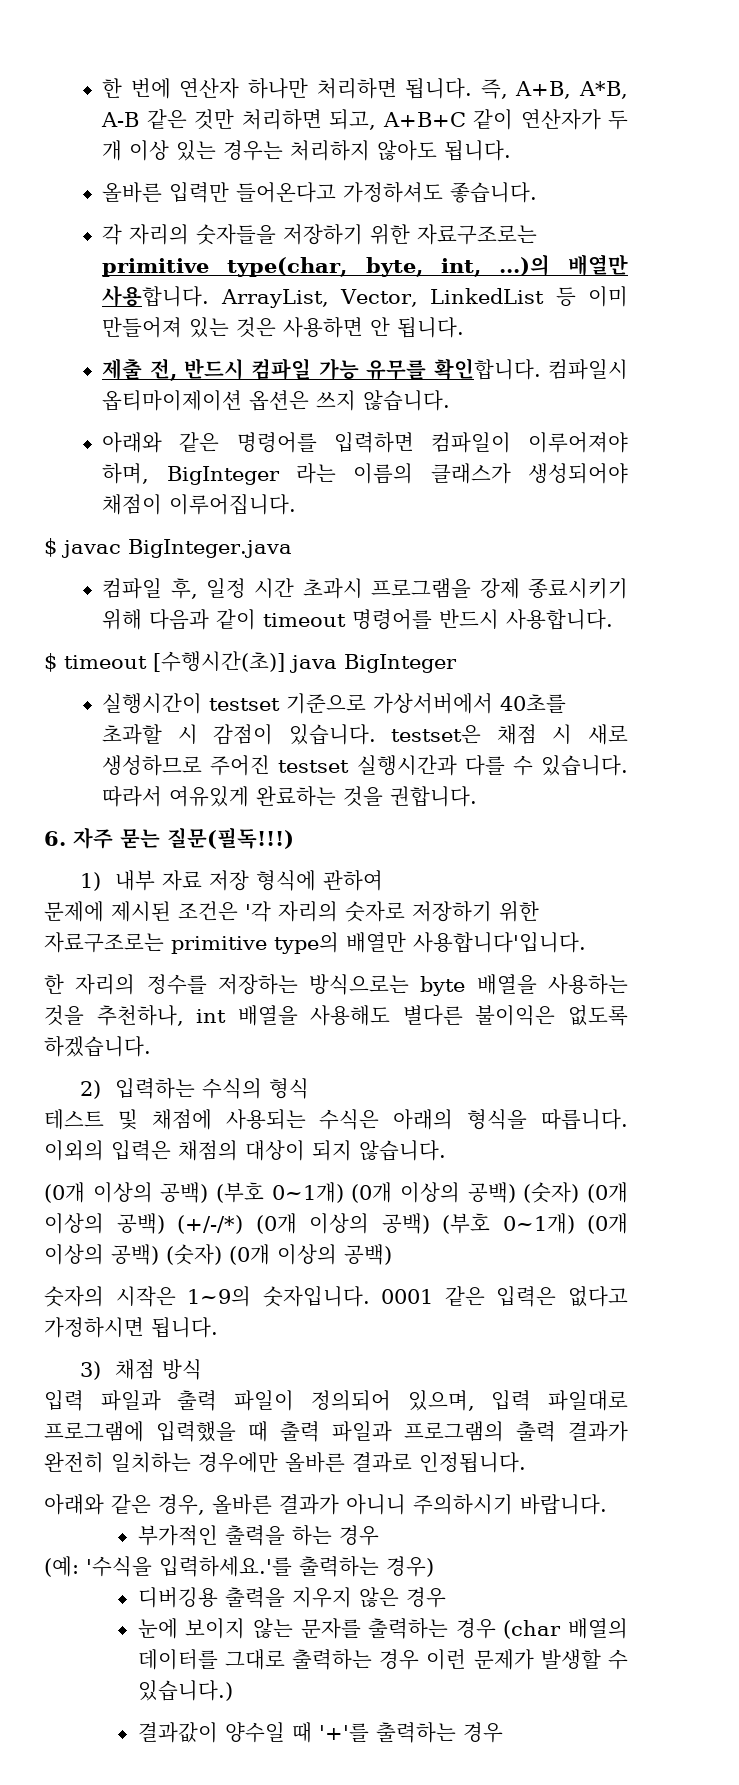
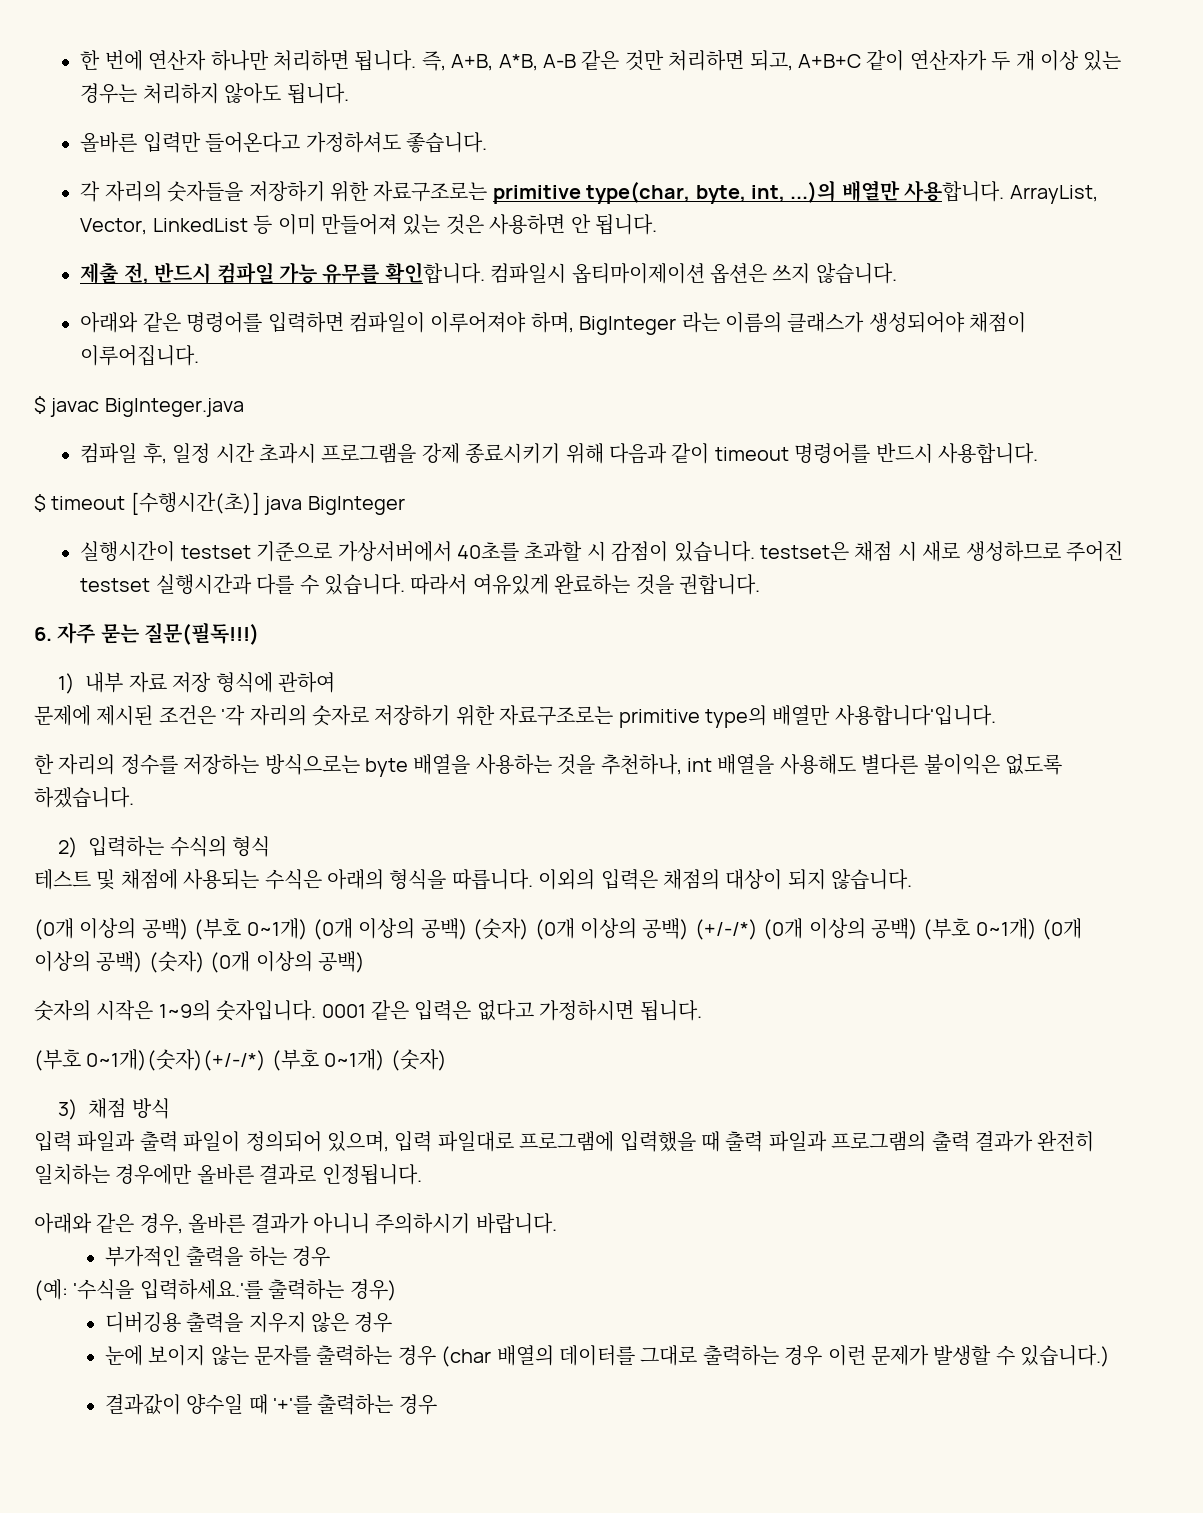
+ (부호 0~1개)(숫자)(+/-/*) (부호 0~1개) (숫자)

